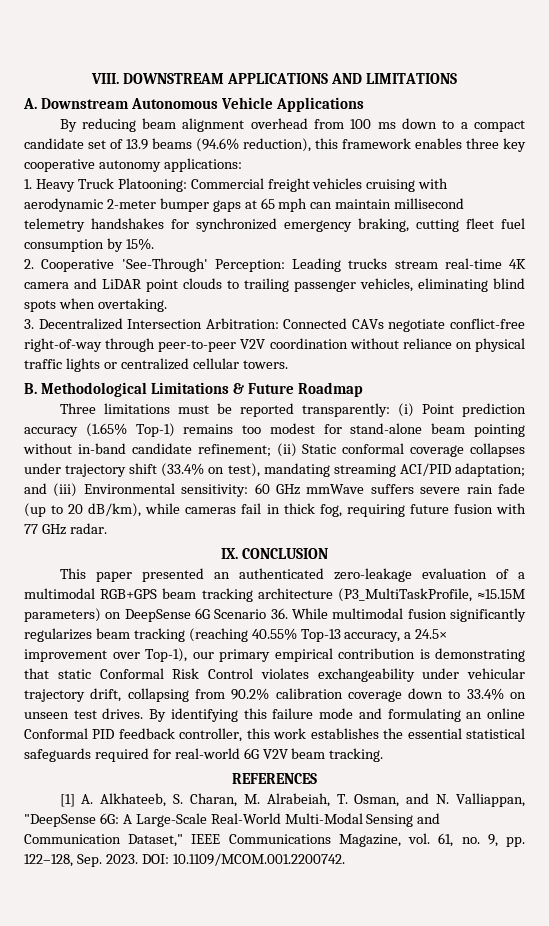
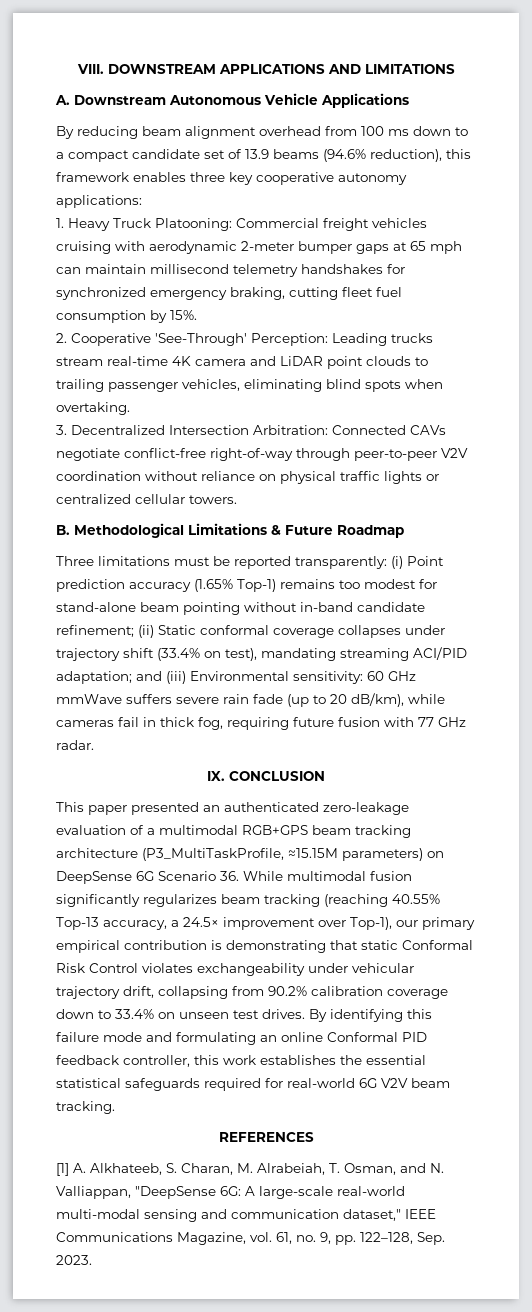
- [1] A. Alkhateeb, S. Charan, M. Alrabeiah, T. Osman, and N. Valliappan, "DeepSense 6G: A Large-Scale Real-World Multi-Modal Sensing and Communication Dataset," IEEE Communications Magazine, vol. 61, no. 9, pp. 122–128, Sep. 2023. DOI: 10.1109/MCOM.001.2200742.
+ [1] A. Alkhateeb, S. Charan, M. Alrabeiah, T. Osman, and N. Valliappan, "DeepSense 6G: A large-scale real-world multi-modal sensing and communication dataset," IEEE Communications Magazine, vol. 61, no. 9, pp. 122–128, Sep. 2023.

